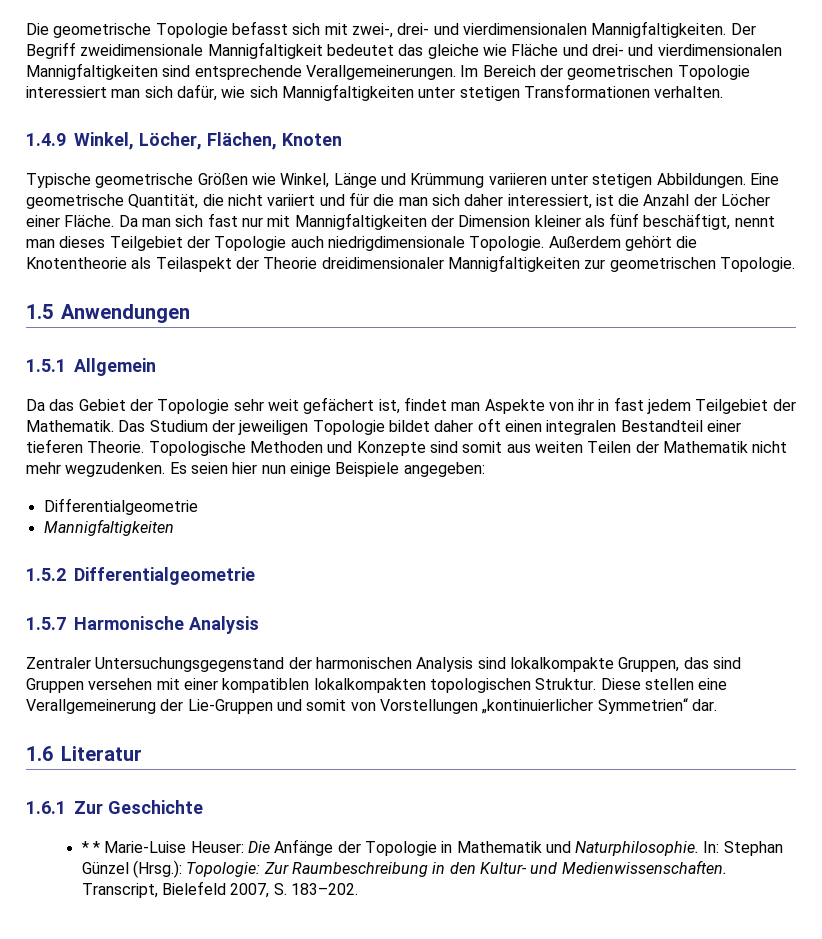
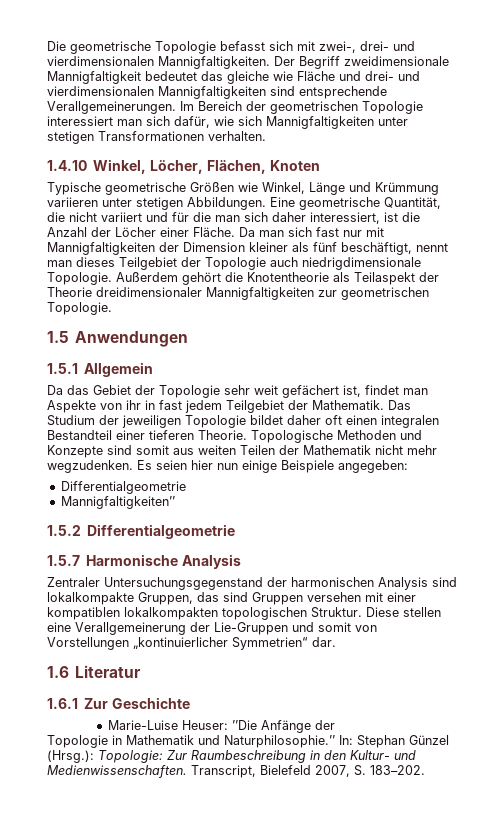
- 1.4.9 Winkel, Löcher, Flächen, Knoten
+ 1.4.10 Winkel, Löcher, Flächen, Knoten
  Es seien hier nun einige Beispiele angegeben:
  Differentialgeometrie
- Mannigfaltigkeiten
+ Mannigfaltigkeiten’’
- * * Marie-Luise Heuser: Die Anfänge der Topologie in Mathematik und Naturphilosophie.
+ Marie-Luise Heuser: ’’Die Anfänge der
+ Topologie in Mathematik und Naturphilosophie.’’

